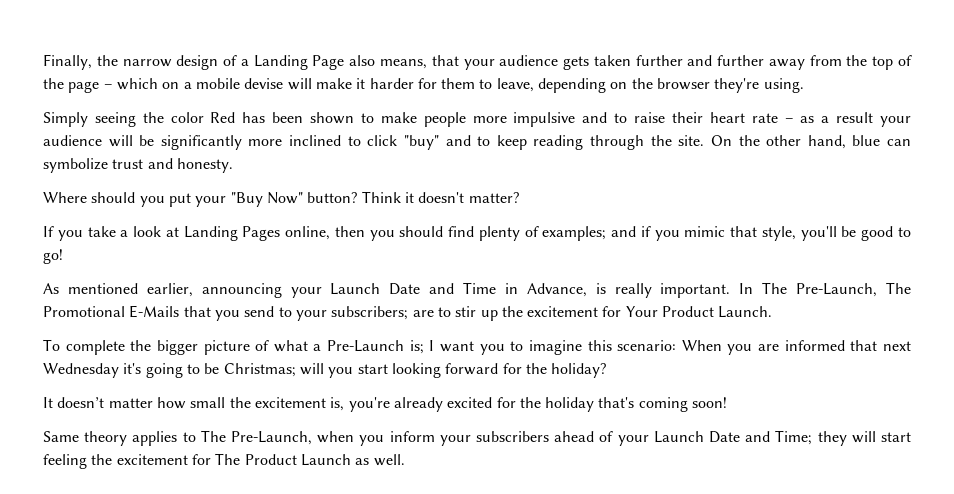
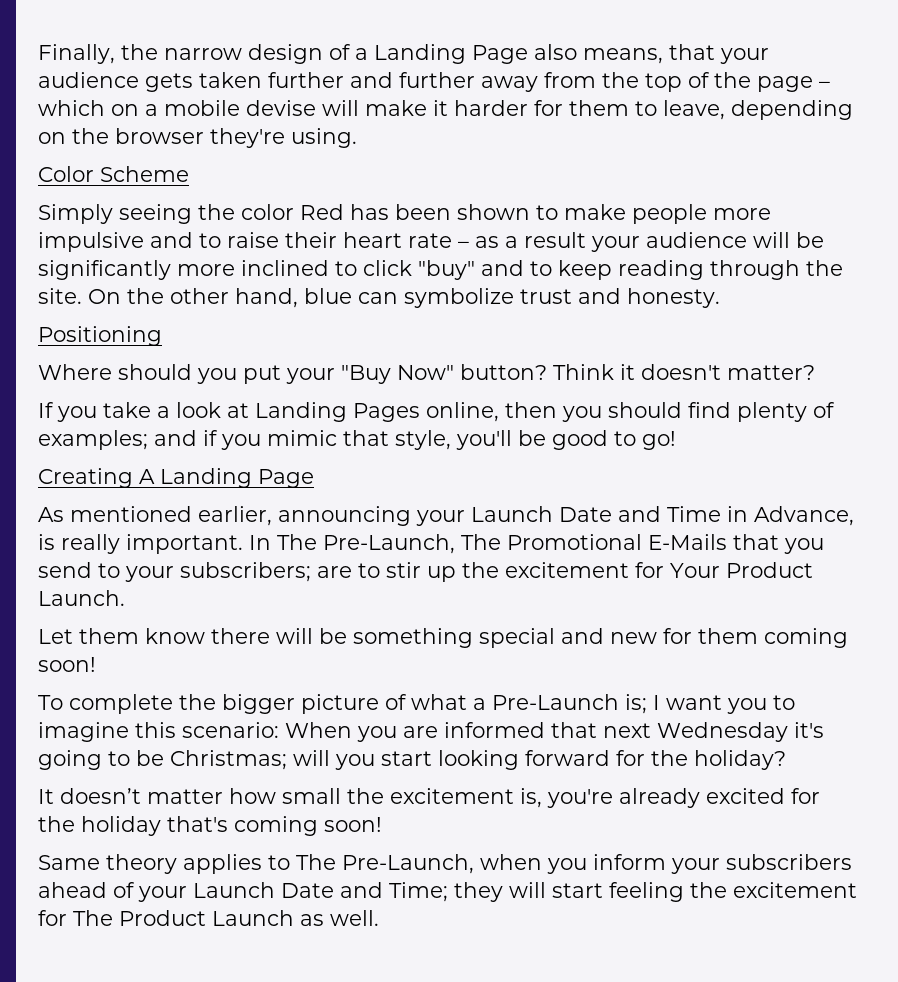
+ Color Scheme
+ Positioning
+ Creating A Landing Page
+ Let them know there will be something special and new for them coming soon!

